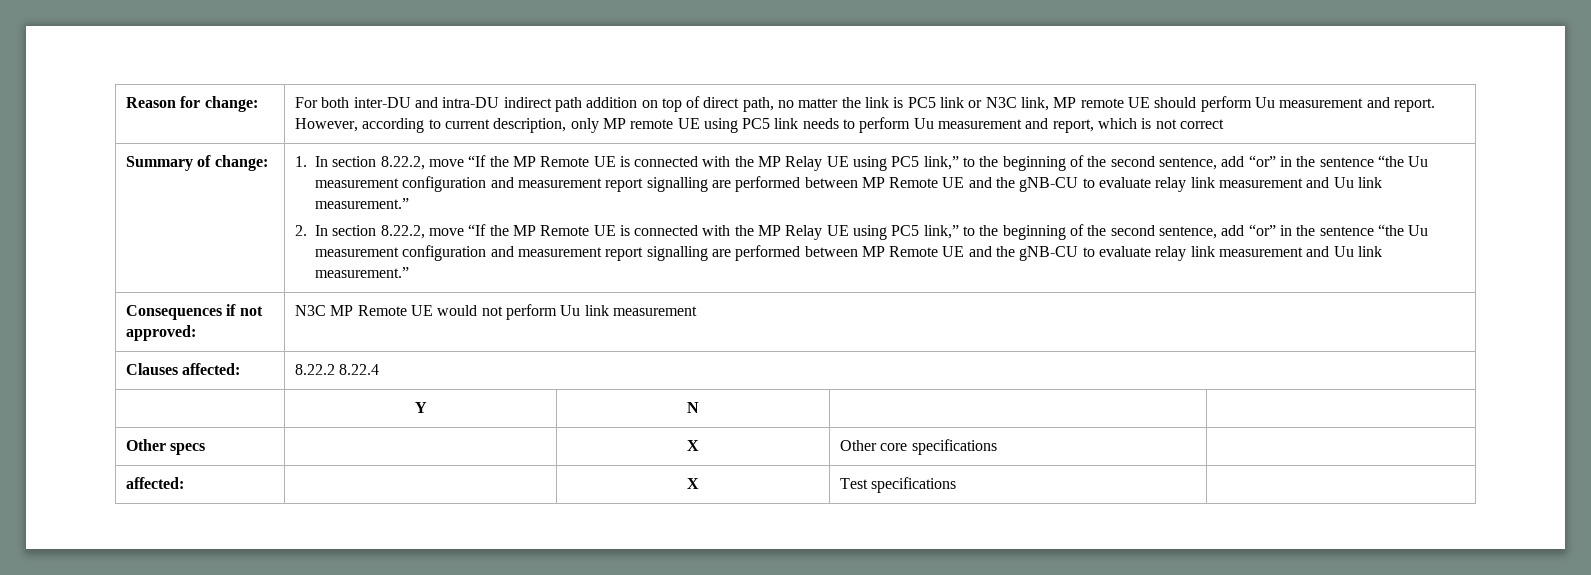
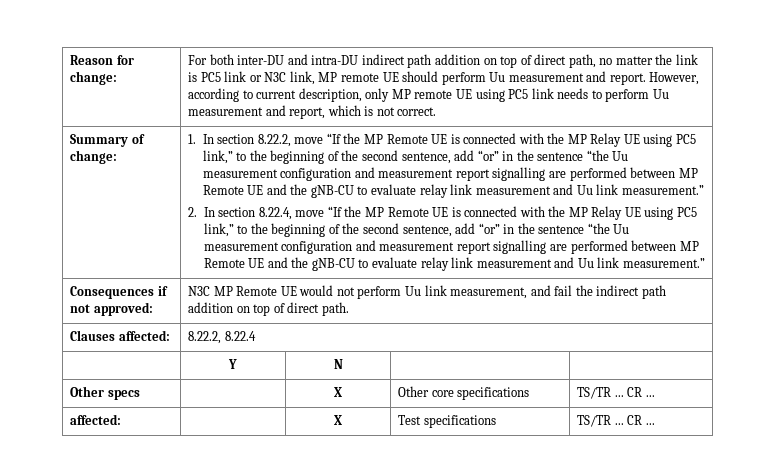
- However, according to current description, only MP remote UE using PC5 link needs to perform Uu measurement and report, which is not correct
+ However, according to current description, only MP remote UE using PC5 link needs to perform Uu measurement and report, which is not correct.
- 2. In section 8.22.2, move “If the MP Remote UE is connected with the MP Relay UE using PC5 link,” to the beginning of the second sentence, add “or” in the sentence “the Uu measurement configuration and measurement report signalling are performed between MP Remote UE and the gNB-CU to evaluate relay link measurement and Uu link measurement.”
+ 2. In section 8.22.4, move “If the MP Remote UE is connected with the MP Relay UE using PC5 link,” to the beginning of the second sentence, add “or” in the sentence “the Uu measurement configuration and measurement report signalling are performed between MP Remote UE and the gNB-CU to evaluate relay link measurement and Uu link measurement.”
- Consequences if not approved: | N3C MP Remote UE would not perform Uu link measurement
+ Consequences if not approved: | N3C MP Remote UE would not perform Uu link measurement, and fail the indirect path addition on top of direct path.
- Clauses affected: | 8.22.2 8.22.4
+ Clauses affected: | 8.22.2, 8.22.4
- Other specs | | X | Other core specifications |
+ Other specs | | X | Other core specifications | TS/TR ... CR ...
- affected: | | X | Test specifications |
+ affected: | | X | Test specifications | TS/TR ... CR ...

